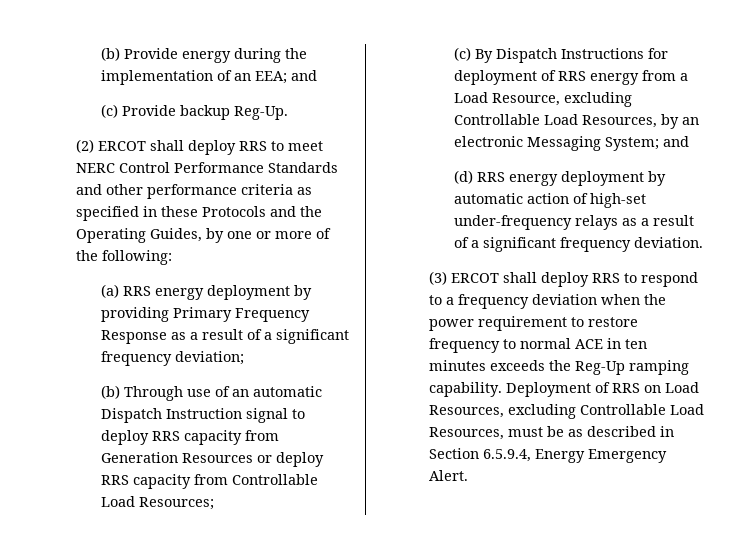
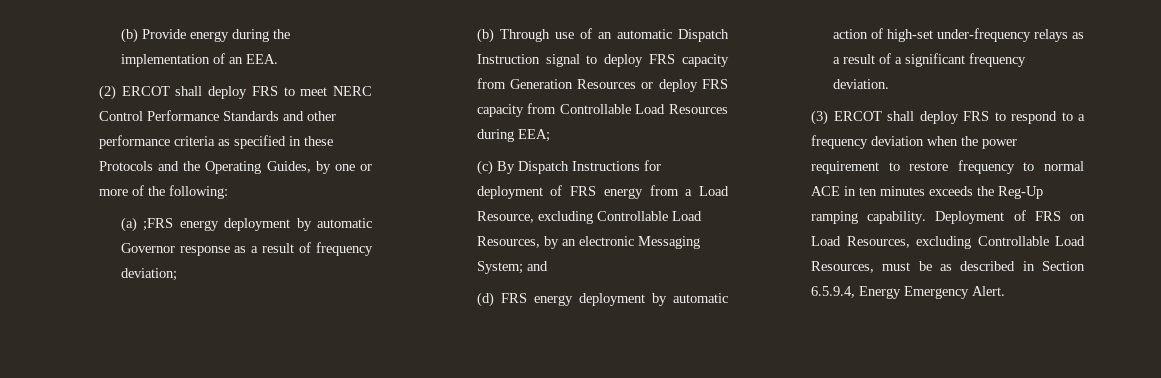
- (b) Provide energy during the implementation of an EEA; and
- (c) Provide backup Reg-Up.
+ (b) Provide energy during the implementation of an EEA.
- (2) ERCOT shall deploy RRS to meet NERC Control Performance Standards and other performance criteria as specified in these Protocols and the Operating Guides, by one or more of the following:
+ (2) ERCOT shall deploy FRS to meet NERC Control Performance Standards and other performance criteria as specified in these Protocols and the Operating Guides, by one or more of the following:
- (a) RRS energy deployment by providing Primary Frequency Response as a result of a significant frequency deviation;
+ (a) ;FRS energy deployment by automatic Governor response as a result of frequency deviation;
- (b) Through use of an automatic Dispatch Instruction signal to deploy RRS capacity from Generation Resources or deploy RRS capacity from Controllable Load Resources;
+ (b) Through use of an automatic Dispatch Instruction signal to deploy FRS capacity from Generation Resources or deploy FRS capacity from Controllable Load Resources during EEA;
- (c) By Dispatch Instructions for deployment of RRS energy from a Load Resource, excluding Controllable Load Resources, by an electronic Messaging System; and
+ (c) By Dispatch Instructions for deployment of FRS energy from a Load Resource, excluding Controllable Load Resources, by an electronic Messaging System; and
- (d) RRS energy deployment by automatic action of high-set under-frequency relays as a result of a significant frequency deviation.
+ (d) FRS energy deployment by automatic action of high-set under-frequency relays as a result of a significant frequency deviation.
- (3) ERCOT shall deploy RRS to respond to a frequency deviation when the power requirement to restore frequency to normal ACE in ten minutes exceeds the Reg-Up ramping capability.
+ (3) ERCOT shall deploy FRS to respond to a frequency deviation when the power requirement to restore frequency to normal ACE in ten minutes exceeds the Reg-Up ramping capability.
- Deployment of RRS on Load Resources, excluding Controllable Load Resources, must be as described in Section 6.5.9.4, Energy Emergency Alert.
+ Deployment of FRS on Load Resources, excluding Controllable Load Resources, must be as described in Section 6.5.9.4, Energy Emergency Alert.

